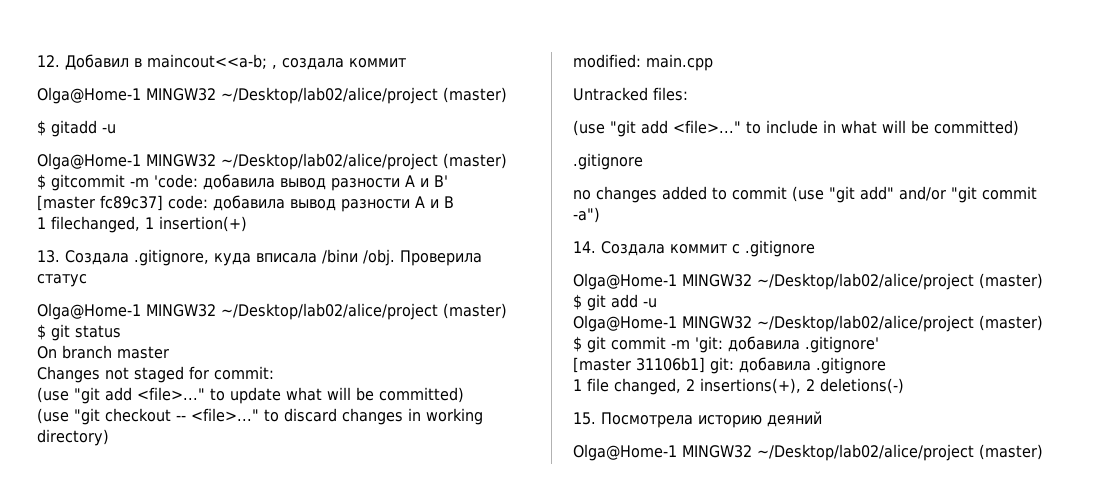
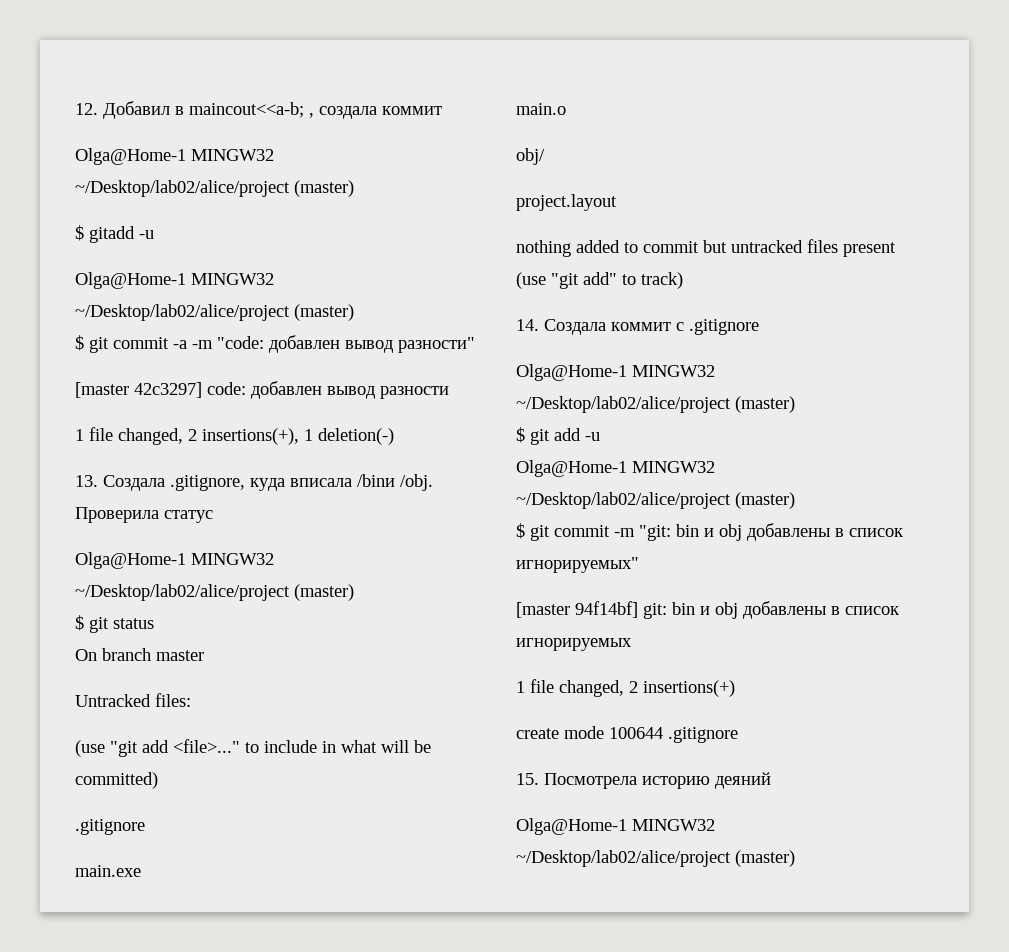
- $ gitcommit -m 'code: добавила вывод разности A и B'
- [master fc89c37] code: добавила вывод разности A и B
- 1 filechanged, 1 insertion(+)
+ $ git commit -a -m "code: добавлен вывод разности"
+ [master 42c3297] code: добавлен вывод разности
+ 1 file changed, 2 insertions(+), 1 deletion(-)
- Changes not staged for commit:
- (use "git add <file>..." to update what will be committed)
- (use "git checkout -- <file>..." to discard changes in working directory)
- modified: main.cpp
- no changes added to commit (use "git add" and/or "git commit -a")
+ main.exe
+ main.o
+ obj/
+ project.layout
+ nothing added to commit but untracked files present (use "git add" to track)
- $ git commit -m 'git: добавила .gitignore'
- [master 31106b1] git: добавила .gitignore
- 1 file changed, 2 insertions(+), 2 deletions(-)
+ $ git commit -m "git: bin и obj добавлены в список игнорируемых"
+ [master 94f14bf] git: bin и obj добавлены в список игнорируемых
+ 1 file changed, 2 insertions(+)
+ create mode 100644 .gitignore

